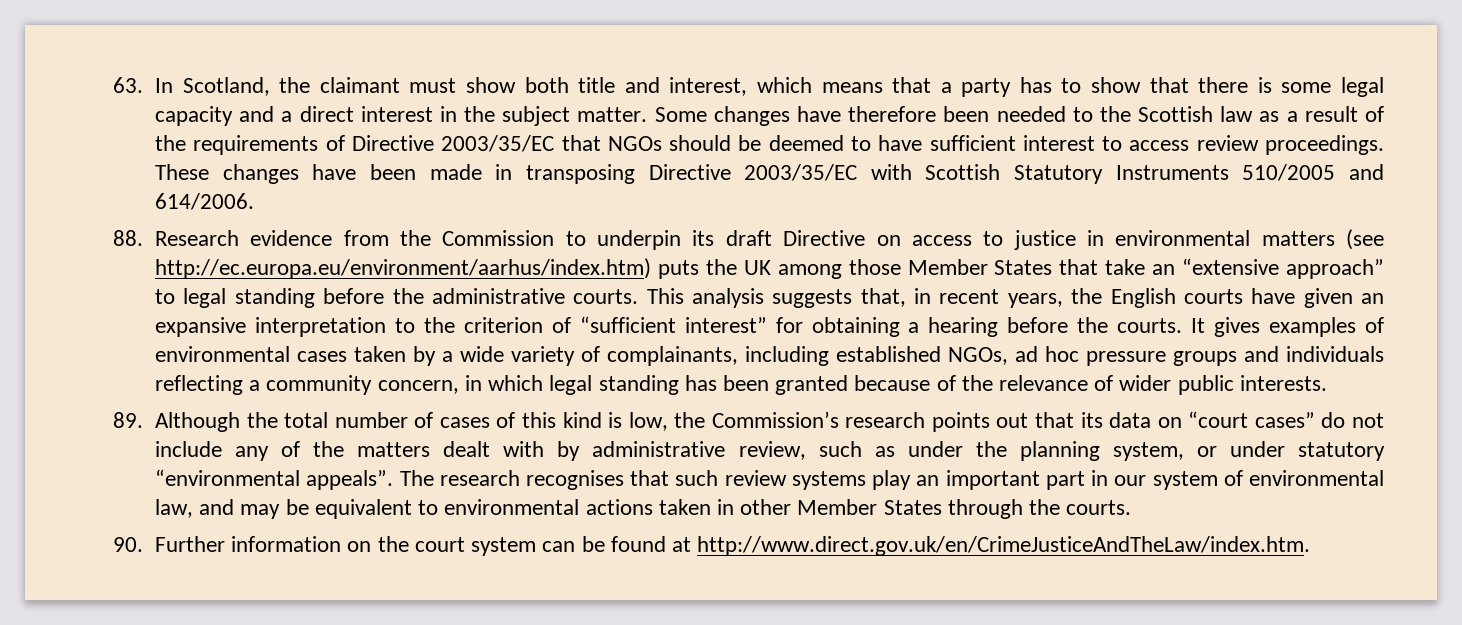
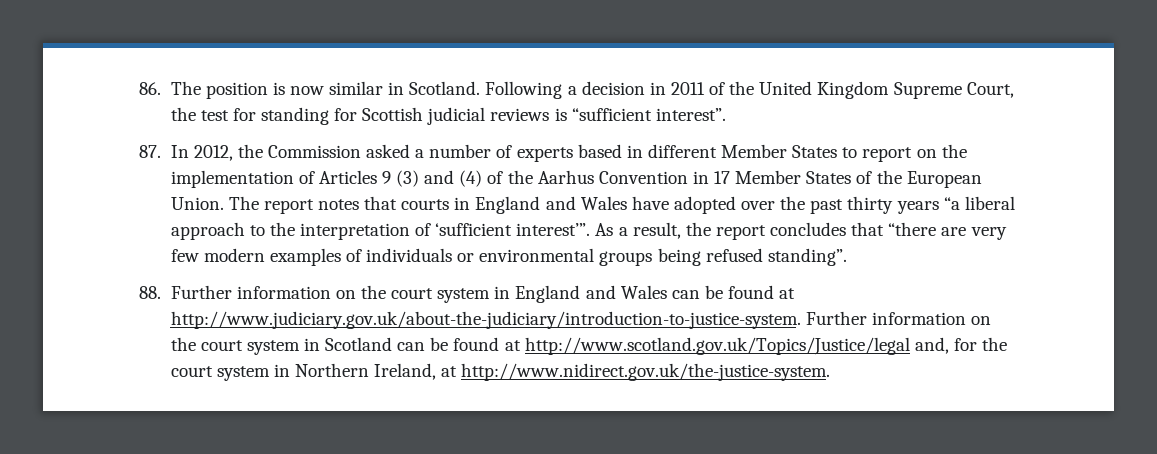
- 63. In Scotland, the claimant must show both title and interest, which means that a party has to show that there is some legal capacity and a direct interest in the subject matter. Some changes have therefore been needed to the Scottish law as a result of the requirements of Directive 2003/35/EC that NGOs should be deemed to have sufficient interest to access review proceedings. These changes have been made in transposing Directive 2003/35/EC with Scottish Statutory Instruments 510/2005 and 614/2006.
- 88. Research evidence from the Commission to underpin its draft Directive on access to justice in environmental matters (see http://ec.europa.eu/environment/aarhus/index.htm) puts the UK among those Member States that take an “extensive approach” to legal standing before the administrative courts. This analysis suggests that, in recent years, the English courts have given an expansive interpretation to the criterion of “sufficient interest” for obtaining a hearing before the courts. It gives examples of environmental cases taken by a wide variety of complainants, including established NGOs, ad hoc pressure groups and individuals reflecting a community concern, in which legal standing has been granted because of the relevance of wider public interests.
- 89. Although the total number of cases of this kind is low, the Commission’s research points out that its data on “court cases” do not include any of the matters dealt with by administrative review, such as under the planning system, or under statutory “environmental appeals”. The research recognises that such review systems play an important part in our system of environmental law, and may be equivalent to environmental actions taken in other Member States through the courts.
- 90. Further information on the court system can be found at http://www.direct.gov.uk/en/CrimeJusticeAndTheLaw/index.htm.
+ 86. The position is now similar in Scotland. Following a decision in 2011 of the United Kingdom Supreme Court, the test for standing for Scottish judicial reviews is “sufficient interest”.
+ 87. In 2012, the Commission asked a number of experts based in different Member States to report on the implementation of Articles 9 (3) and (4) of the Aarhus Convention in 17 Member States of the European Union. The report notes that courts in England and Wales have adopted over the past thirty years “a liberal approach to the interpretation of ‘sufficient interest’”. As a result, the report concludes that “there are very few modern examples of individuals or environmental groups being refused standing”.
+ 88. Further information on the court system in England and Wales can be found at http://www.judiciary.gov.uk/about-the-judiciary/introduction-to-justice-system. Further information on the court system in Scotland can be found at http://www.scotland.gov.uk/Topics/Justice/legal and, for the court system in Northern Ireland, at http://www.nidirect.gov.uk/the-justice-system.

